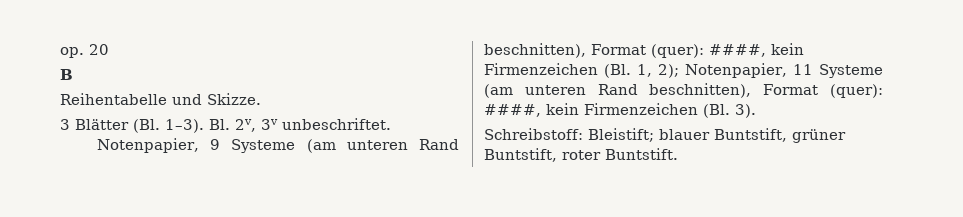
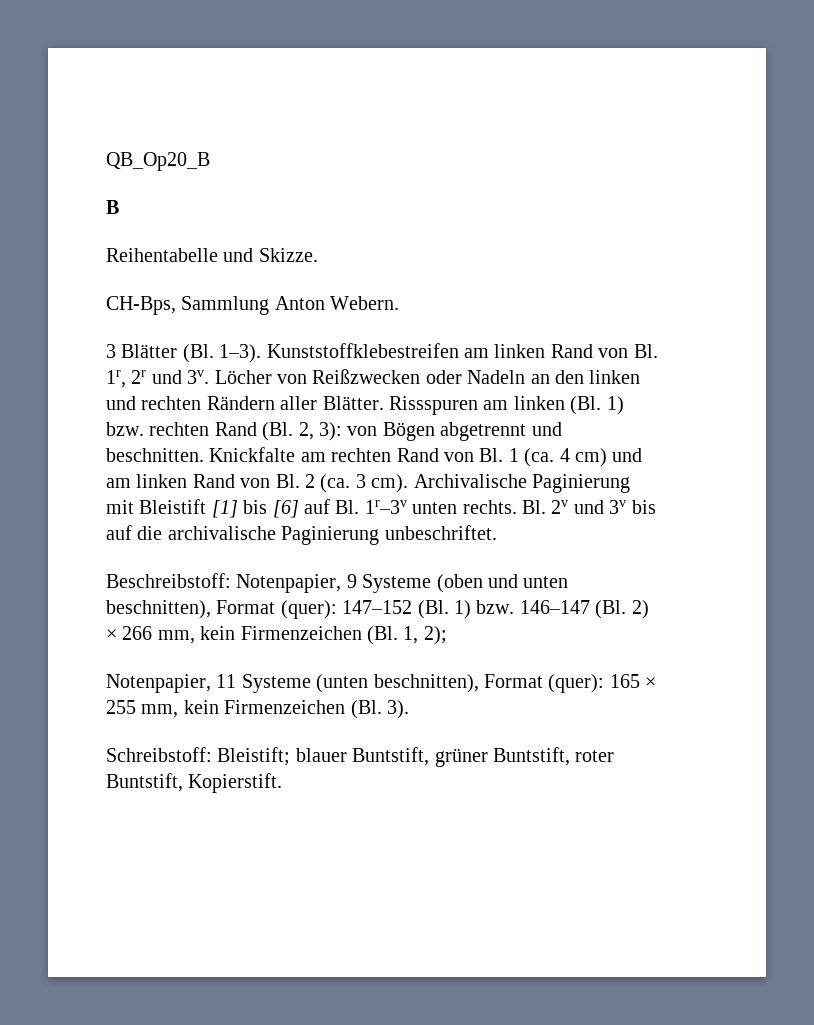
- op. 20
+ QB_Op20_B
+ CH-Bps, Sammlung Anton Webern.
- Bl. 2v, 3v unbeschriftet.
+ Kunststoffklebestreifen am linken Rand von Bl. 1r, 2r und 3v. Löcher von Reißzwecken oder Nadeln an den linken und rechten Rändern aller Blätter. Rissspuren am linken (Bl. 1) bzw. rechten Rand (Bl. 2, 3): von Bögen abgetrennt und beschnitten. Knickfalte am rechten Rand von Bl. 1 (ca. 4 cm) und am linken Rand von Bl. 2 (ca. 3 cm). Archivalische Paginierung mit Bleistift [1] bis [6] auf Bl. 1r–3v unten rechts. Bl. 2v und 3v bis auf die archivalische Paginierung unbeschriftet.
- Notenpapier, 9 Systeme (am unteren Rand beschnitten), Format (quer): ####, kein Firmenzeichen (Bl. 1, 2); Notenpapier, 11 Systeme (am unteren Rand beschnitten), Format (quer): ####, kein Firmenzeichen (Bl. 3).
+ Beschreibstoff: Notenpapier, 9 Systeme (oben und unten beschnitten), Format (quer): 147–152 (Bl. 1) bzw. 146–147 (Bl. 2) × 266 mm, kein Firmenzeichen (Bl. 1, 2);
+ Notenpapier, 11 Systeme (unten beschnitten), Format (quer): 165 × 255 mm, kein Firmenzeichen (Bl. 3).
- Schreibstoff: Bleistift; blauer Buntstift, grüner Buntstift, roter Buntstift.
+ Schreibstoff: Bleistift; blauer Buntstift, grüner Buntstift, roter Buntstift, Kopierstift.

